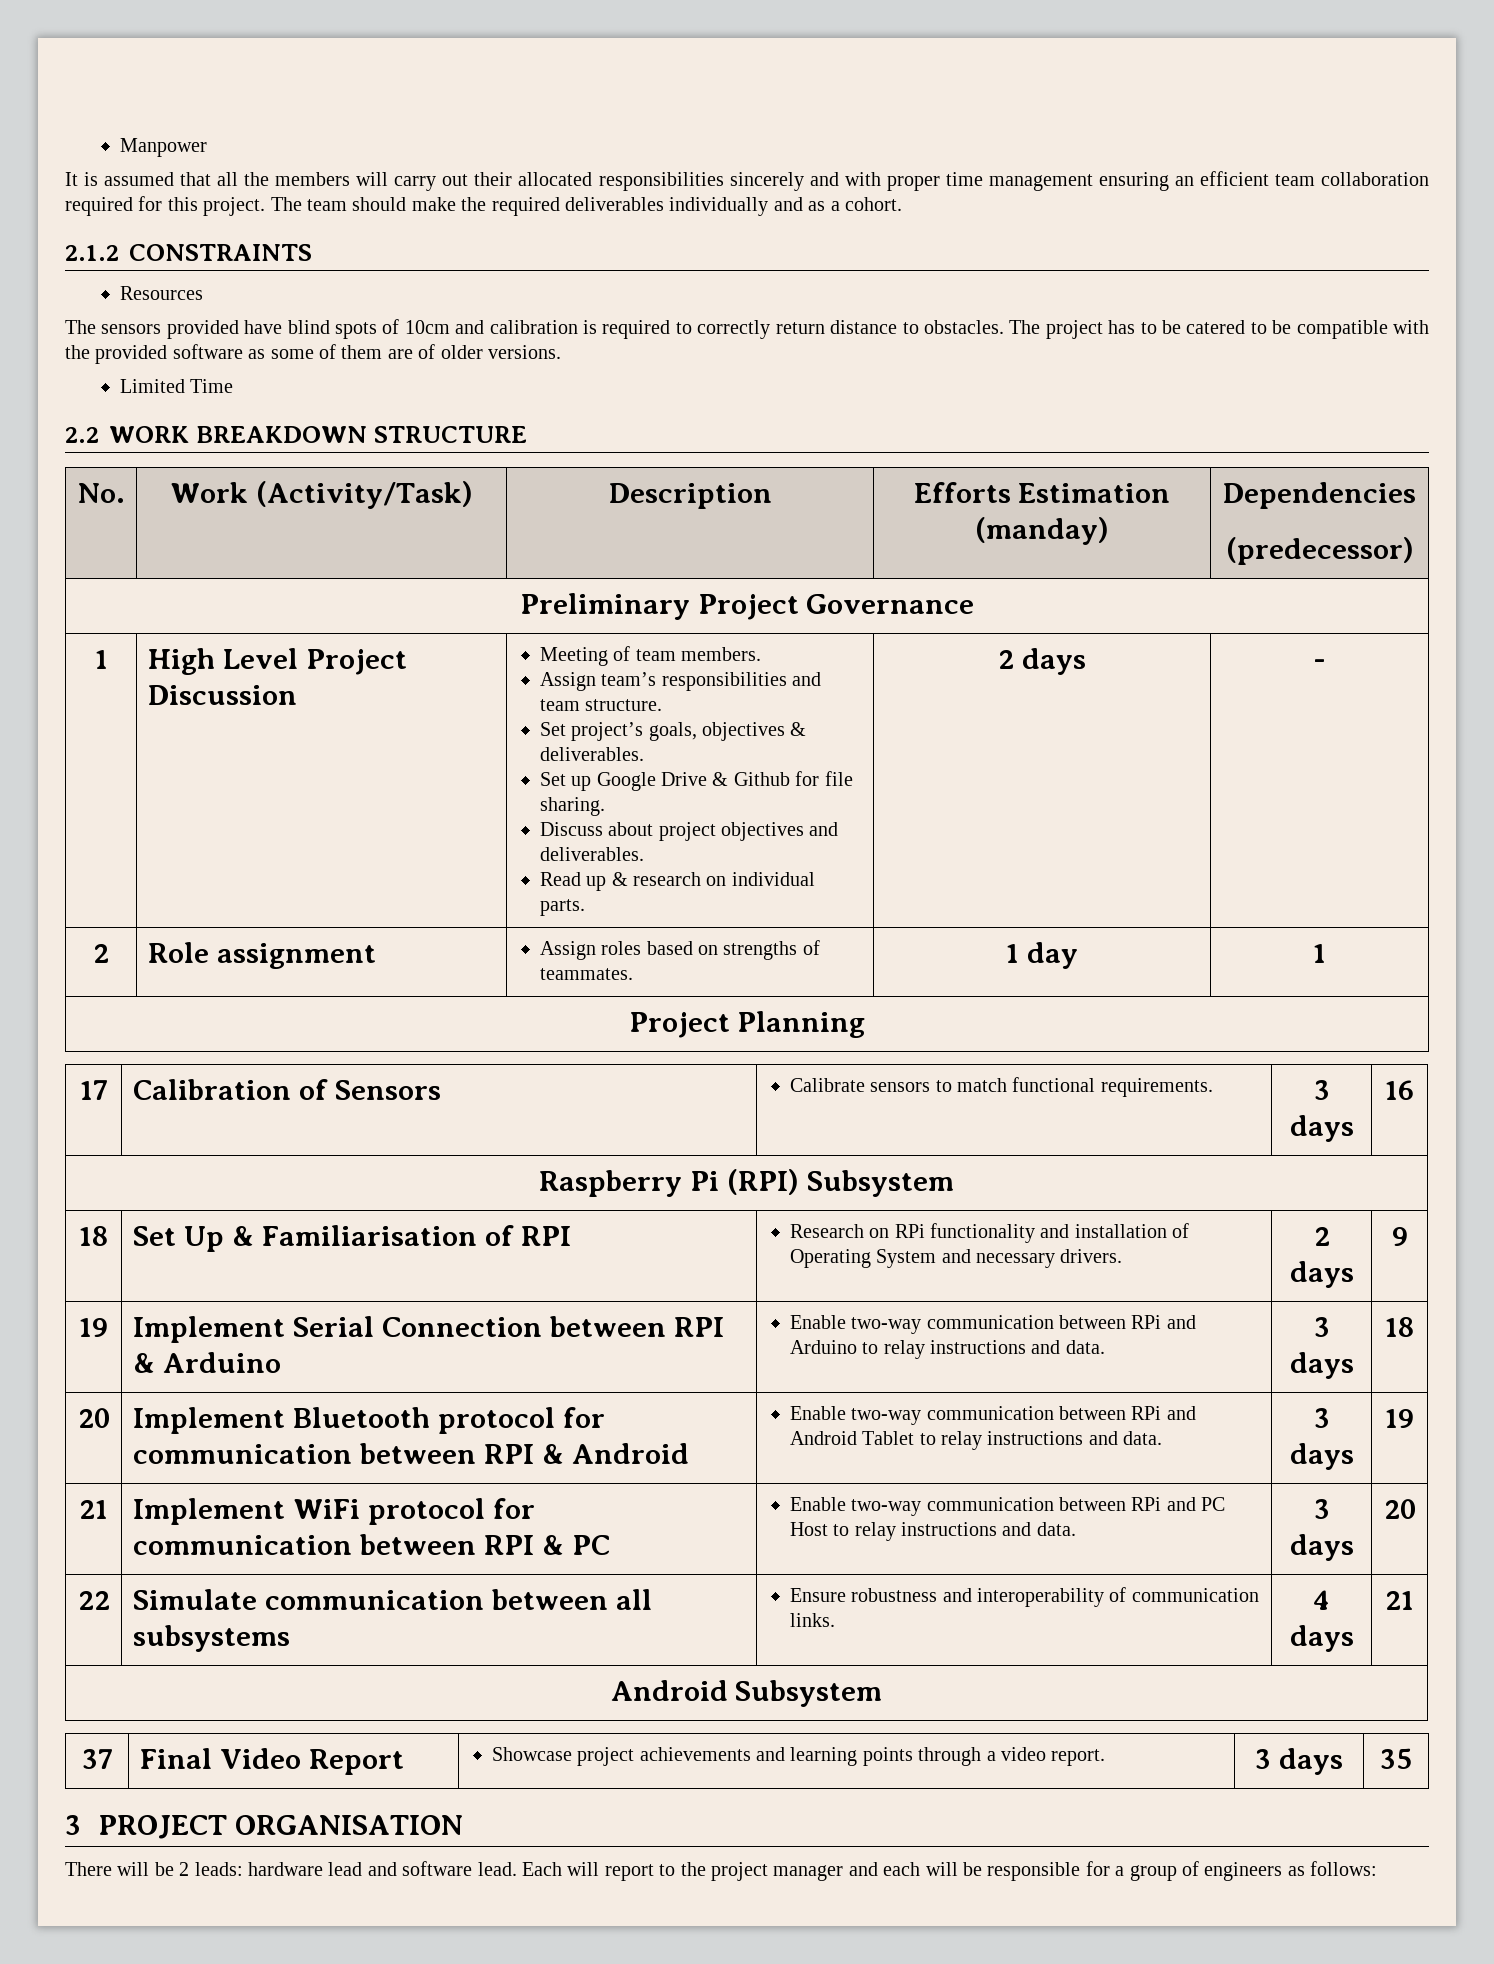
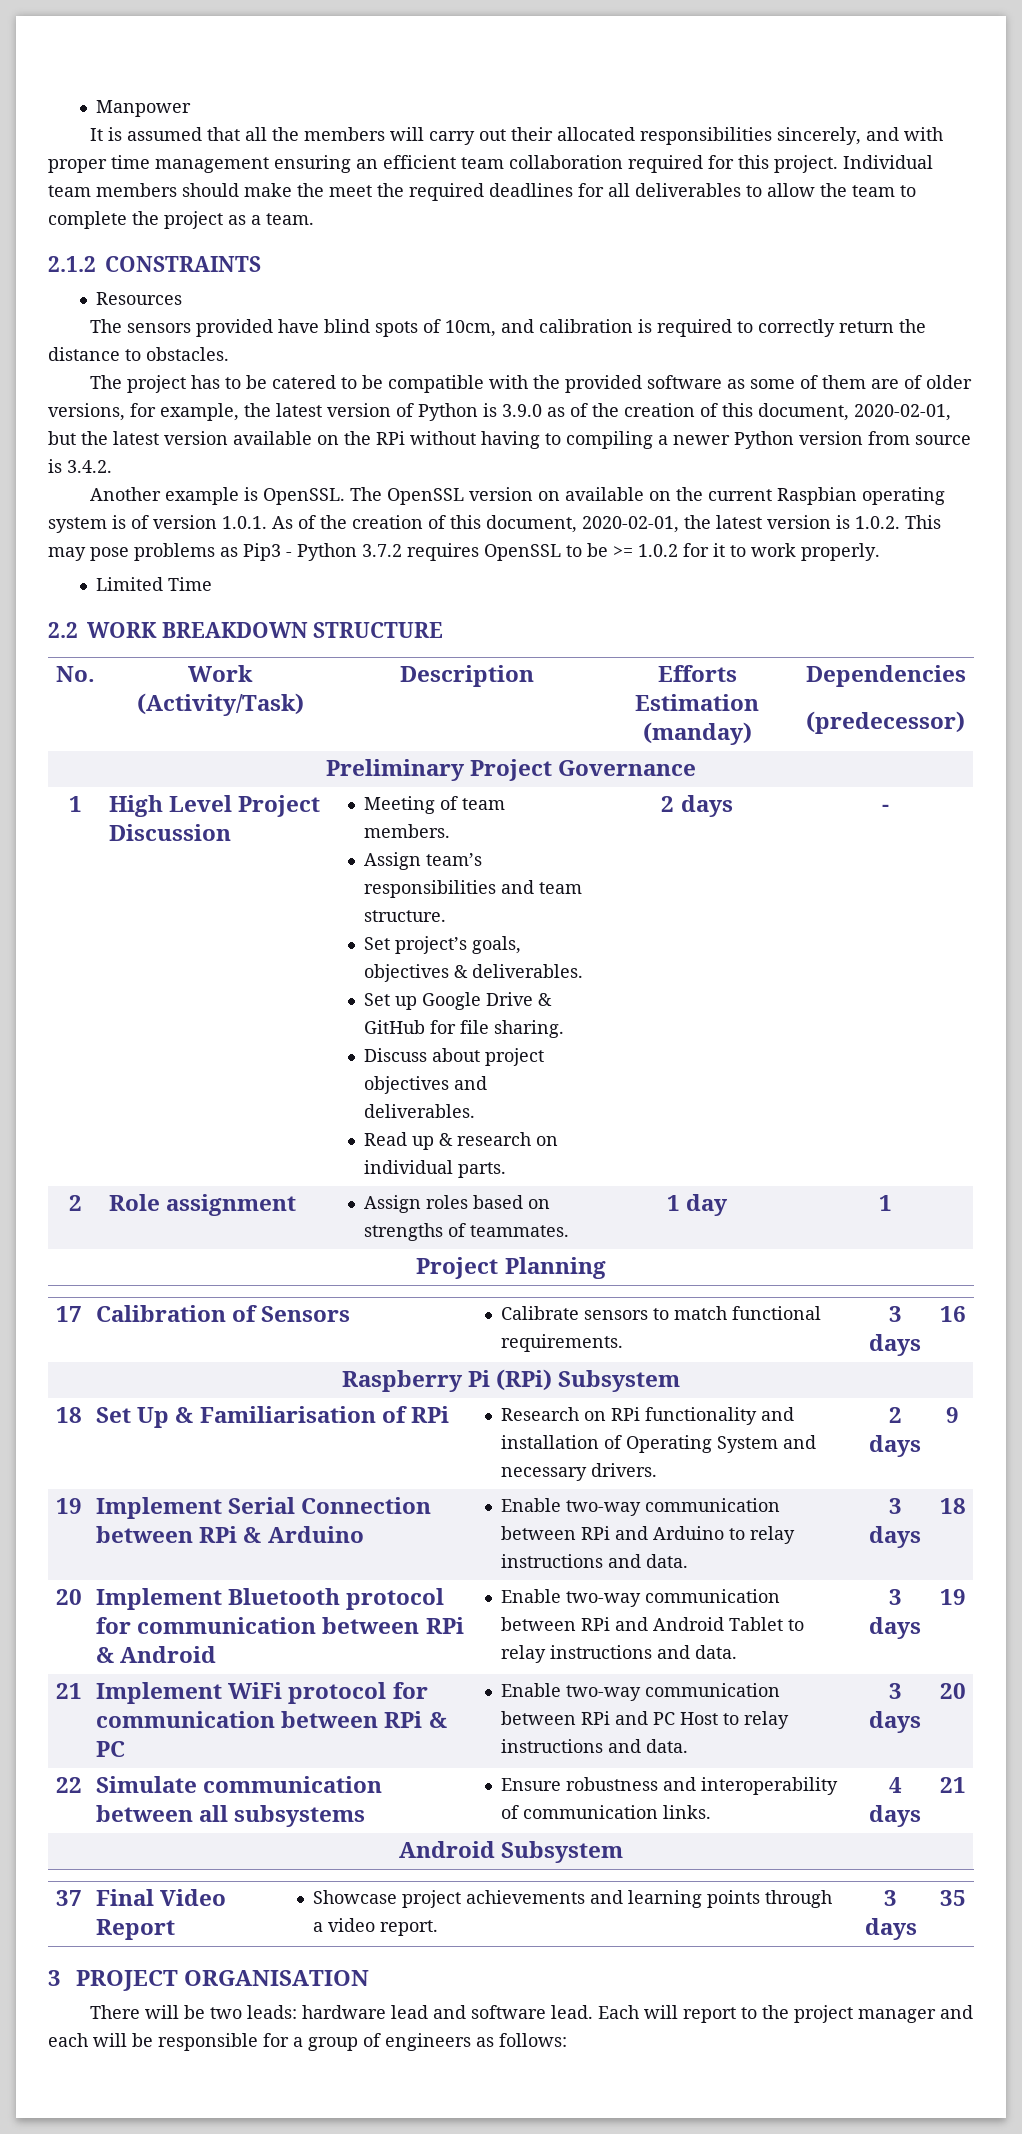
- It is assumed that all the members will carry out their allocated responsibilities sincerely and with proper time management ensuring an efficient team collaboration required for this project.
+ It is assumed that all the members will carry out their allocated responsibilities sincerely, and with proper time management ensuring an efficient team collaboration required for this project.
- The team should make the required deliverables individually and as a cohort.
+ Individual team members should make the meet the required deadlines for all deliverables to allow the team to complete the project as a team.
- The sensors provided have blind spots of 10cm and calibration is required to correctly return distance to obstacles. The project has to be catered to be compatible with the provided software as some of them are of older versions.
+ The sensors provided have blind spots of 10cm, and calibration is required to correctly return the distance to obstacles.
+ The project has to be catered to be compatible with the provided software as some of them are of older versions, for example, the latest version of Python is 3.9.0 as of the creation of this document, 2020-02-01, but the latest version available on the RPi without having to compiling a newer Python version from source is 3.4.2.
+ Another example is OpenSSL. The OpenSSL version on available on the current Raspbian operating system is of version 1.0.1. As of the creation of this document, 2020-02-01, the latest version is 1.0.2. This may pose problems as Pip3 - Python 3.7.2 requires OpenSSL to be >= 1.0.2 for it to work properly.
- Set up Google Drive & Github for file sharing.
+ Set up Google Drive & GitHub for file sharing.
- Raspberry Pi (RPI) Subsystem
+ Raspberry Pi (RPi) Subsystem
- 18 | Set Up & Familiarisation of RPI | Research on RPi functionality and installation of Operating System and necessary drivers. | 2 days | 9
+ 18 | Set Up & Familiarisation of RPi | Research on RPi functionality and installation of Operating System and necessary drivers. | 2 days | 9
- 19 | Implement Serial Connection between RPI & Arduino | Enable two-way communication between RPi and Arduino to relay instructions and data. | 3 days | 18
+ 19 | Implement Serial Connection between RPi & Arduino | Enable two-way communication between RPi and Arduino to relay instructions and data. | 3 days | 18
- 20 | Implement Bluetooth protocol for communication between RPI & Android | Enable two-way communication between RPi and Android Tablet to relay instructions and data. | 3 days | 19
+ 20 | Implement Bluetooth protocol for communication between RPi & Android | Enable two-way communication between RPi and Android Tablet to relay instructions and data. | 3 days | 19
- 21 | Implement WiFi protocol for communication between RPI & PC | Enable two-way communication between RPi and PC Host to relay instructions and data. | 3 days | 20
+ 21 | Implement WiFi protocol for communication between RPi & PC | Enable two-way communication between RPi and PC Host to relay instructions and data. | 3 days | 20
- There will be 2 leads: hardware lead and software lead.
+ There will be two leads: hardware lead and software lead.

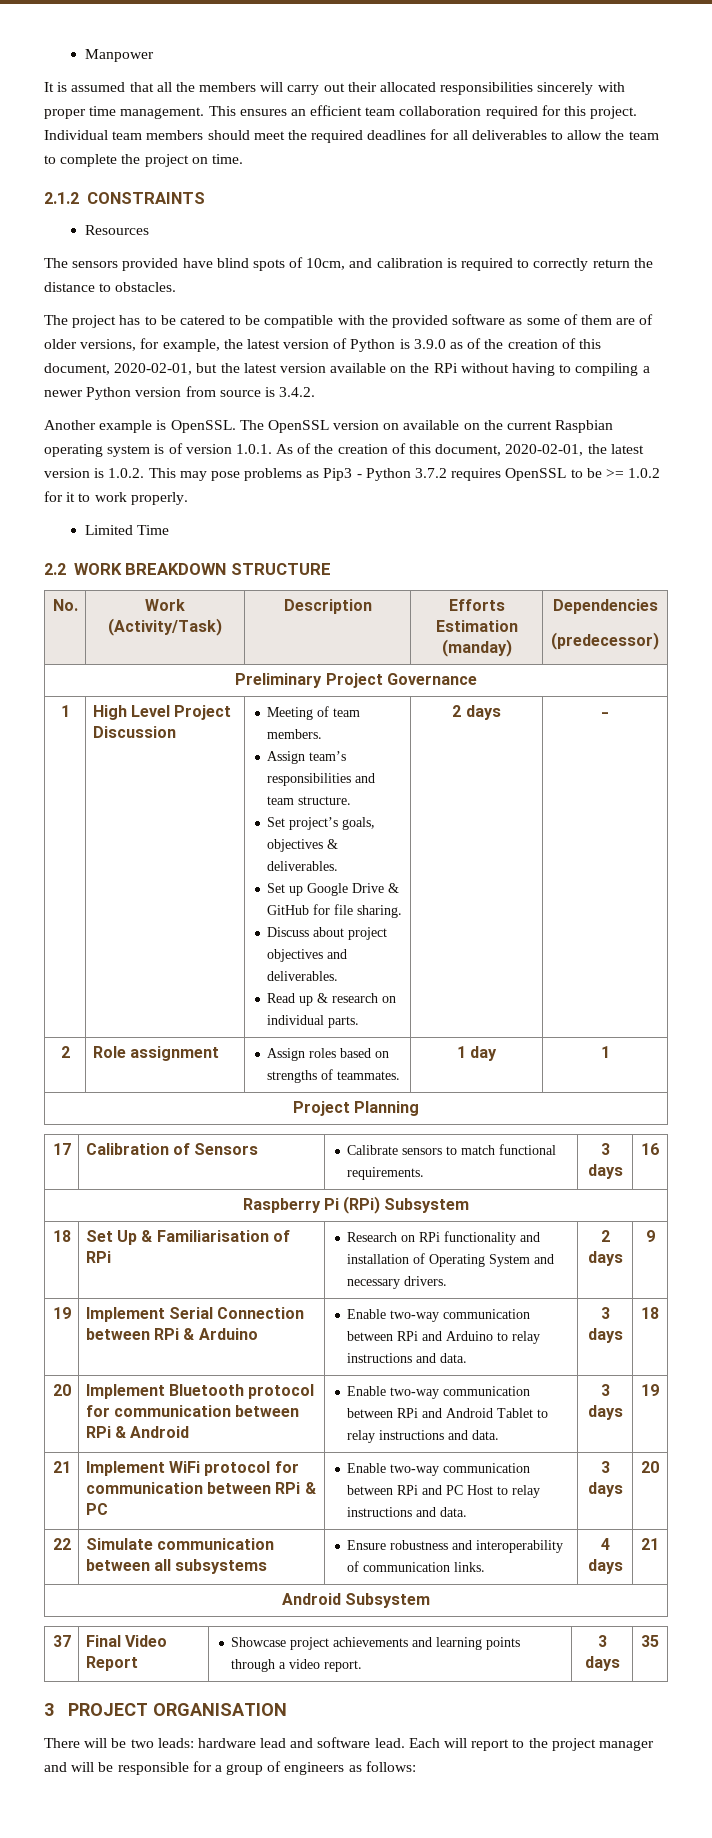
- It is assumed that all the members will carry out their allocated responsibilities sincerely, and with proper time management ensuring an efficient team collaboration required for this project.
+ It is assumed that all the members will carry out their allocated responsibilities sincerely with proper time management. This ensures an efficient team collaboration required for this project.
- Individual team members should make the meet the required deadlines for all deliverables to allow the team to complete the project as a team.
+ Individual team members should meet the required deadlines for all deliverables to allow the team to complete the project on time.
- Each will report to the project manager and each will be responsible for a group of engineers as follows:
+ Each will report to the project manager and will be responsible for a group of engineers as follows:

